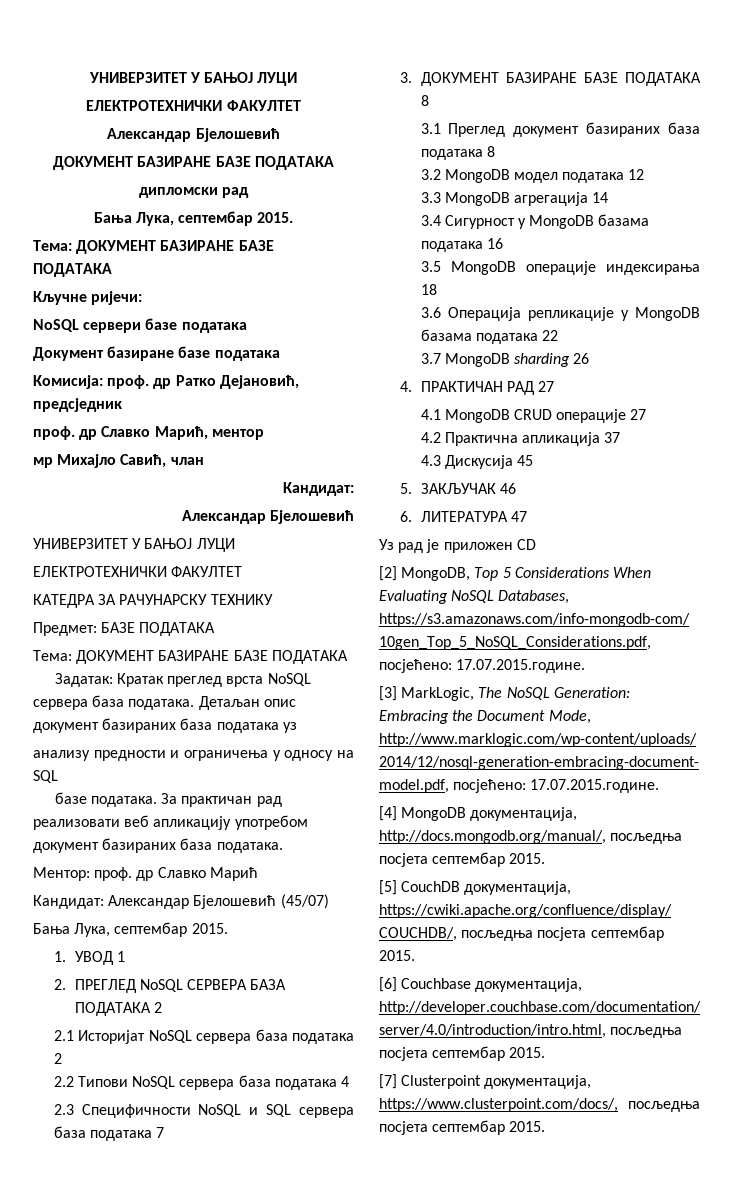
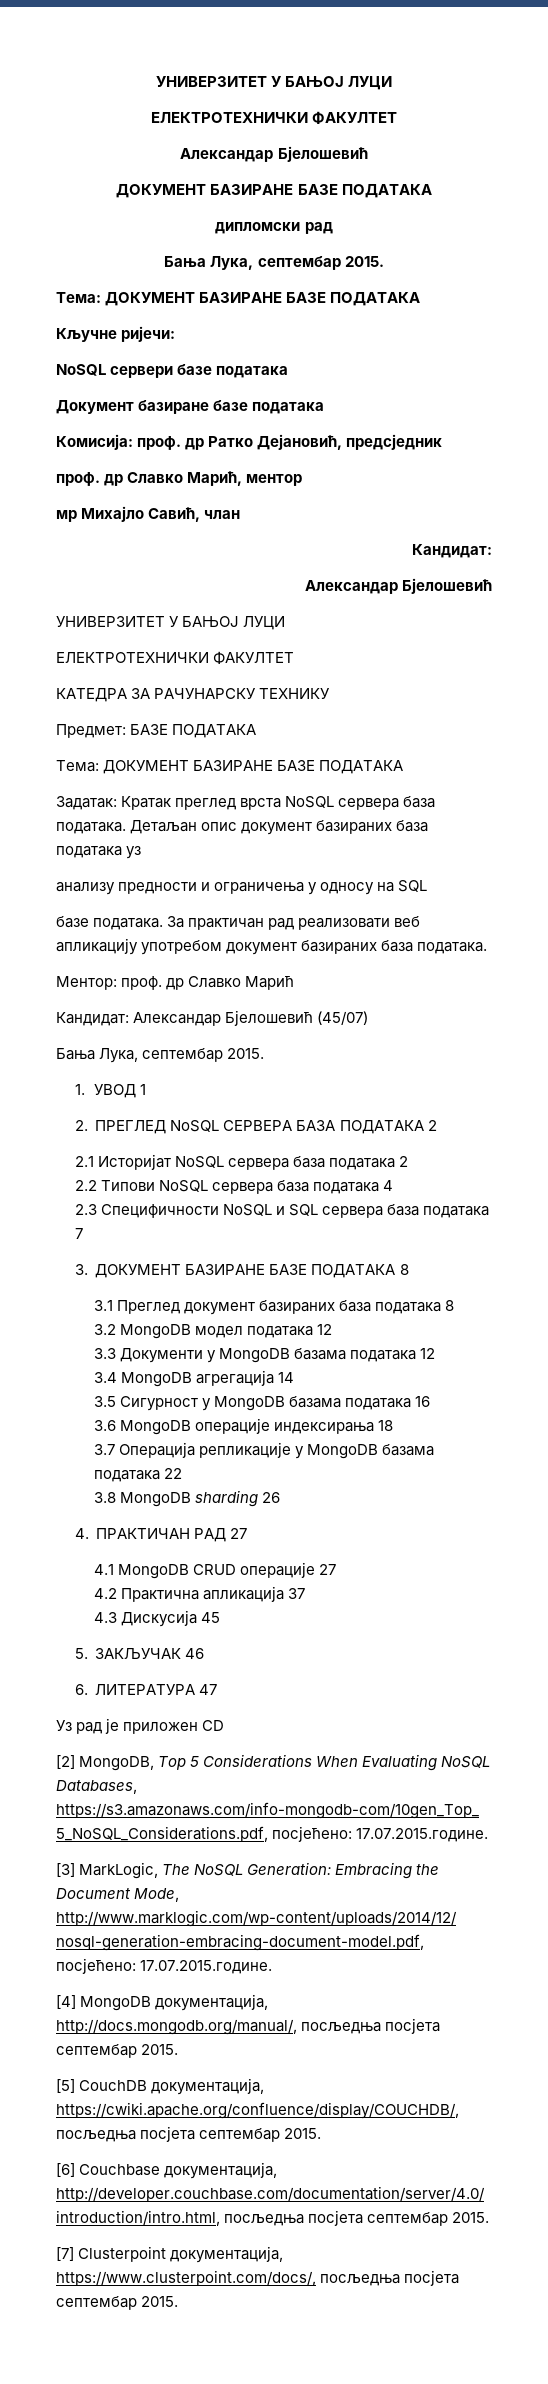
- 3.3 MongoDB агрегација 14
+ 3.3 Документи у MongoDB базама података 12
+ 3.4 MongoDB агрегација 14
- 3.4 Сигурност у MongoDB базама података 16
+ 3.5 Сигурност у MongoDB базама података 16
- 3.5 MongoDB операције индексирања 18
+ 3.6 MongoDB операције индексирања 18
- 3.6 Операција репликације у MongoDB базама података 22
+ 3.7 Операција репликације у MongoDB базама података 22
- 3.7 MongoDB sharding 26
+ 3.8 MongoDB sharding 26

